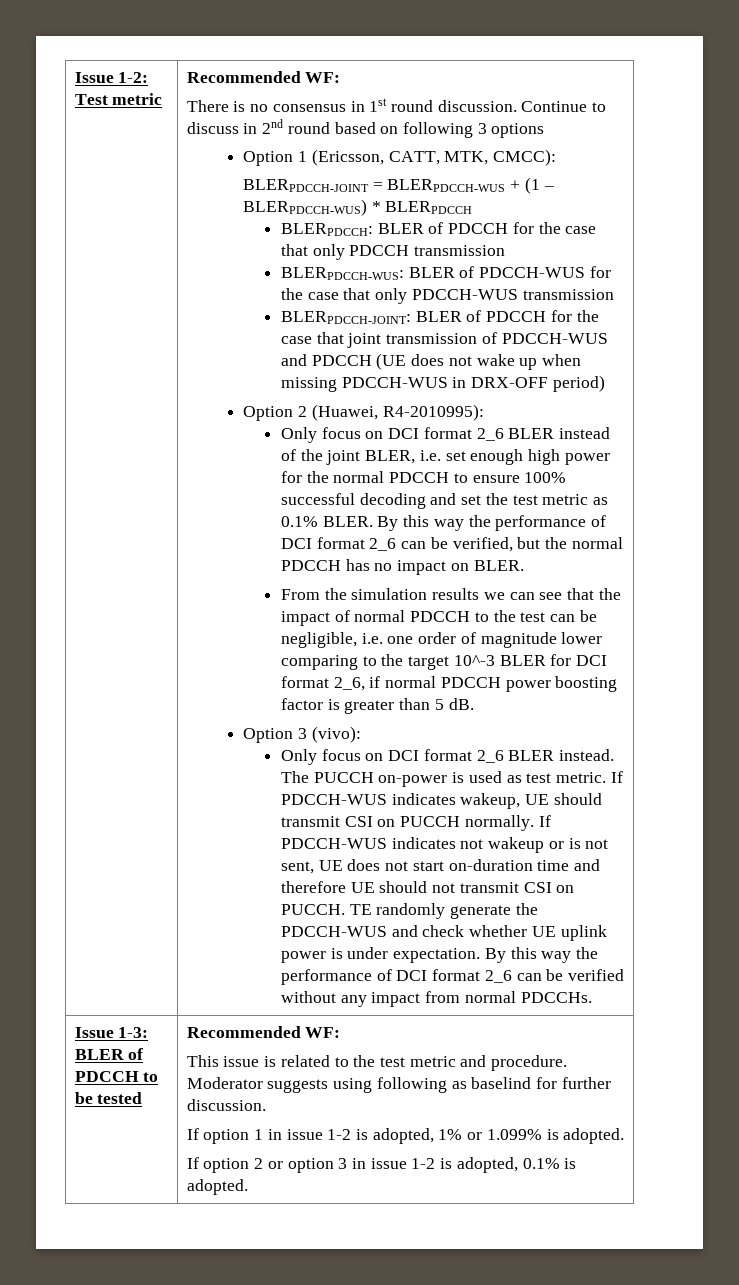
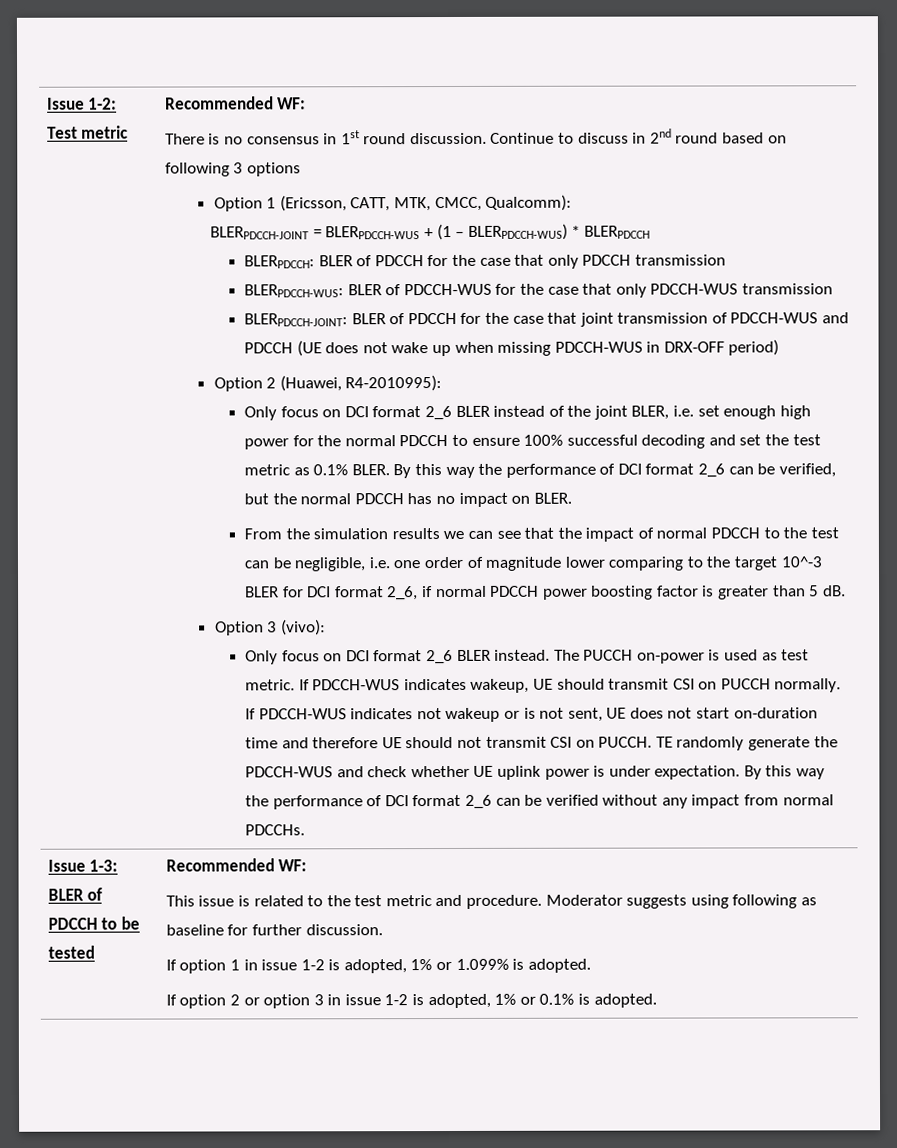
- Option 1 (Ericsson, CATT, MTK, CMCC):
+ Option 1 (Ericsson, CATT, MTK, CMCC, Qualcomm):
- Moderator suggests using following as baselind for further discussion.
+ Moderator suggests using following as baseline for further discussion.
- If option 2 or option 3 in issue 1-2 is adopted, 0.1% is adopted.
+ If option 2 or option 3 in issue 1-2 is adopted, 1% or 0.1% is adopted.

